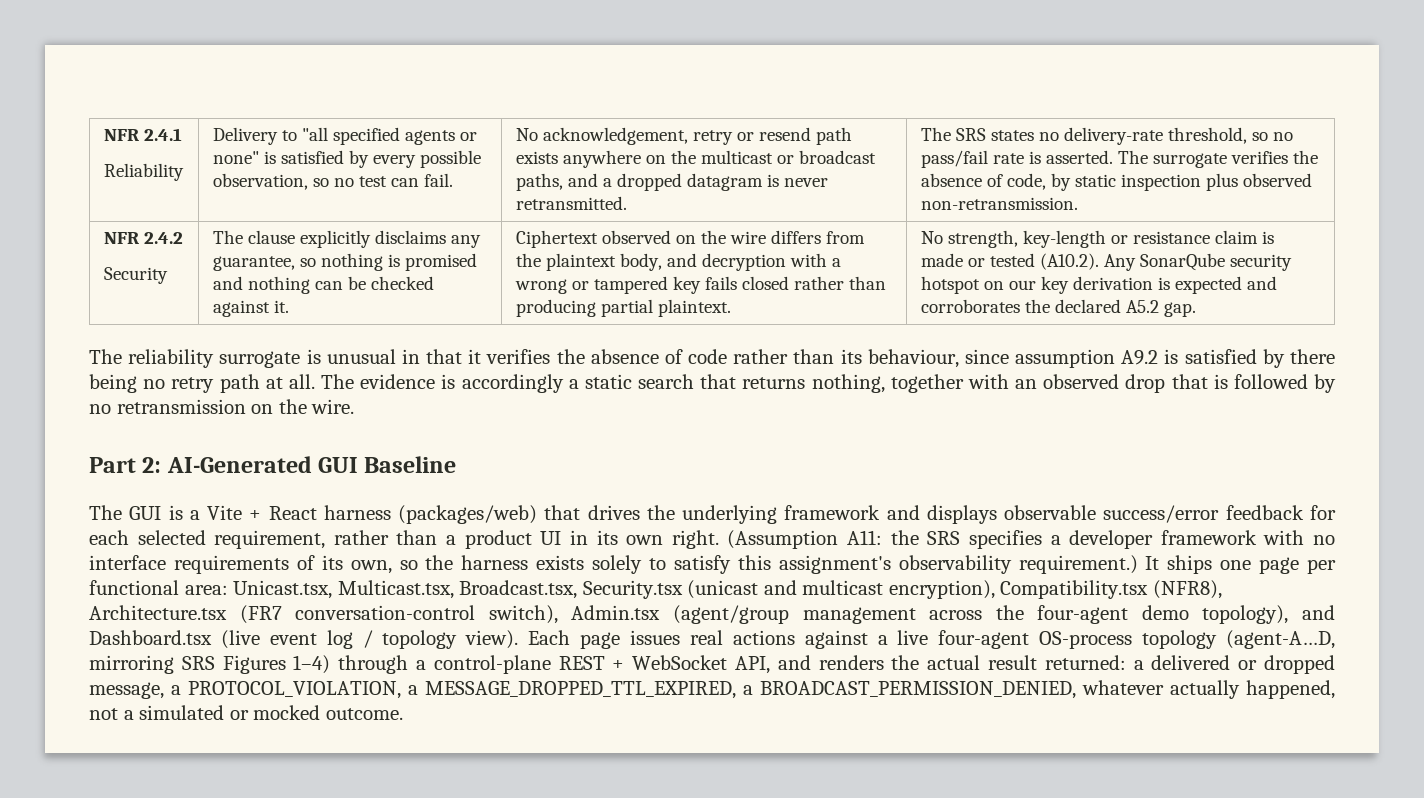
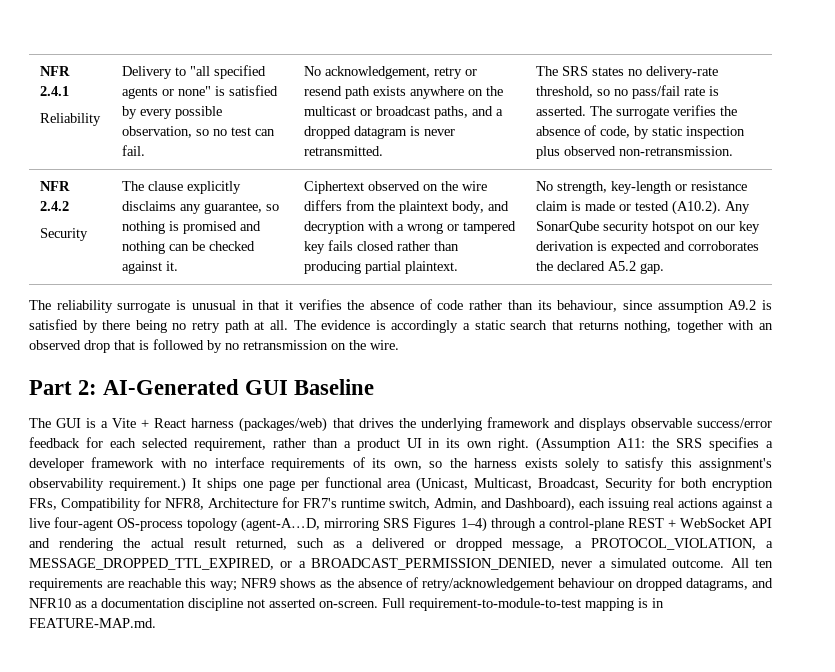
- It ships one page per functional area: Unicast.tsx, Multicast.tsx, Broadcast.tsx, Security.tsx (unicast and multicast encryption), Compatibility.tsx (NFR8), Architecture.tsx (FR7 conversation-control switch), Admin.tsx (agent/group management across the four-agent demo topology), and Dashboard.tsx (live event log / topology view). Each page issues real actions against a live four-agent OS-process topology (agent-A…D, mirroring SRS Figures 1–4) through a control-plane REST + WebSocket API, and renders the actual result returned: a delivered or dropped message, a PROTOCOL_VIOLATION, a MESSAGE_DROPPED_TTL_EXPIRED, a BROADCAST_PERMISSION_DENIED, whatever actually happened, not a simulated or mocked outcome.
+ It ships one page per functional area (Unicast, Multicast, Broadcast, Security for both encryption FRs, Compatibility for NFR8, Architecture for FR7's runtime switch, Admin, and Dashboard), each issuing real actions against a live four-agent OS-process topology (agent-A…D, mirroring SRS Figures 1–4) through a control-plane REST + WebSocket API and rendering the actual result returned, such as a delivered or dropped message, a PROTOCOL_VIOLATION, a MESSAGE_DROPPED_TTL_EXPIRED, or a BROADCAST_PERMISSION_DENIED, never a simulated outcome. All ten requirements are reachable this way; NFR9 shows as the absence of retry/acknowledgement behaviour on dropped datagrams, and NFR10 as a documentation discipline not asserted on-screen. Full requirement-to-module-to-test mapping is in FEATURE-MAP.md.

